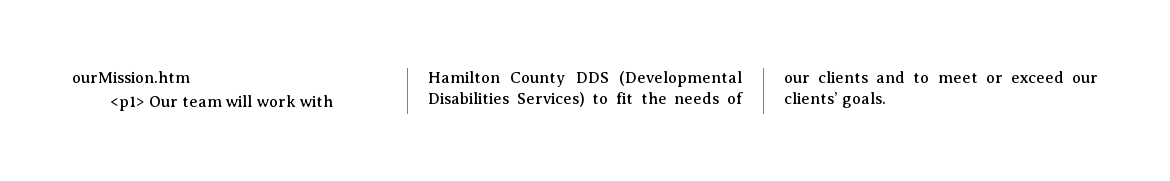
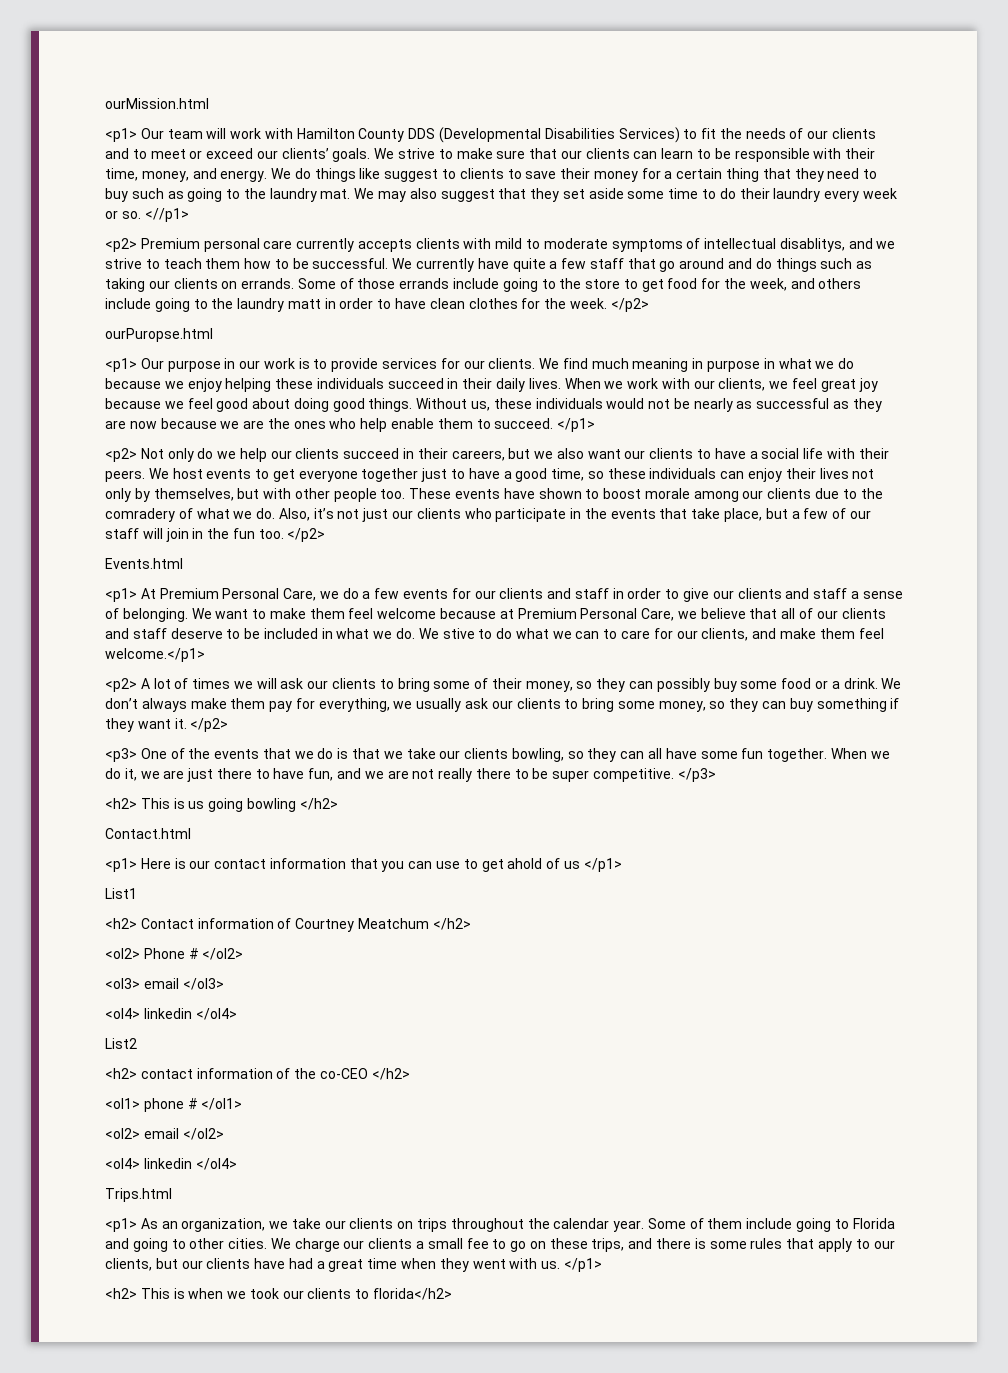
- ourMission.htm
+ ourMission.html
+ We strive to make sure that our clients can learn to be responsible with their time, money, and energy. We do things like suggest to clients to save their money for a certain thing that they need to buy such as going to the laundry mat. We may also suggest that they set aside some time to do their laundry every week or so. <//p1>
+ <p2> Premium personal care currently accepts clients with mild to moderate symptoms of intellectual disablitys, and we strive to teach them how to be successful. We currently have quite a few staff that go around and do things such as taking our clients on errands. Some of those errands include going to the store to get food for the week, and others include going to the laundry matt in order to have clean clothes for the week. </p2>
+ ourPuropse.html
+ <p1> Our purpose in our work is to provide services for our clients. We find much meaning in purpose in what we do because we enjoy helping these individuals succeed in their daily lives. When we work with our clients, we feel great joy because we feel good about doing good things. Without us, these individuals would not be nearly as successful as they are now because we are the ones who help enable them to succeed. </p1>
+ <p2> Not only do we help our clients succeed in their careers, but we also want our clients to have a social life with their peers. We host events to get everyone together just to have a good time, so these individuals can enjoy their lives not only by themselves, but with other people too. These events have shown to boost morale among our clients due to the comradery of what we do. Also, it’s not just our clients who participate in the events that take place, but a few of our staff will join in the fun too. </p2>
+ Events.html
+ <p1> At Premium Personal Care, we do a few events for our clients and staff in order to give our clients and staff a sense of belonging. We want to make them feel welcome because at Premium Personal Care, we believe that all of our clients and staff deserve to be included in what we do. We stive to do what we can to care for our clients, and make them feel welcome.</p1>
+ <p2> A lot of times we will ask our clients to bring some of their money, so they can possibly buy some food or a drink. We don’t always make them pay for everything, we usually ask our clients to bring some money, so they can buy something if they want it. </p2>
+ <p3> One of the events that we do is that we take our clients bowling, so they can all have some fun together. When we do it, we are just there to have fun, and we are not really there to be super competitive. </p3>
+ <h2> This is us going bowling </h2>
+ Contact.html
+ <p1> Here is our contact information that you can use to get ahold of us </p1>
+ List1
+ <h2> Contact information of Courtney Meatchum </h2>
+ <ol2> Phone # </ol2>
+ <ol3> email </ol3>
+ <ol4> linkedin </ol4>
+ List2
+ <h2> contact information of the co-CEO </h2>
+ <ol1> phone # </ol1>
+ <ol2> email </ol2>
+ <ol4> linkedin </ol4>
+ Trips.html
+ <p1> As an organization, we take our clients on trips throughout the calendar year. Some of them include going to Florida and going to other cities. We charge our clients a small fee to go on these trips, and there is some rules that apply to our clients, but our clients have had a great time when they went with us. </p1>
+ <h2> This is when we took our clients to florida</h2>

